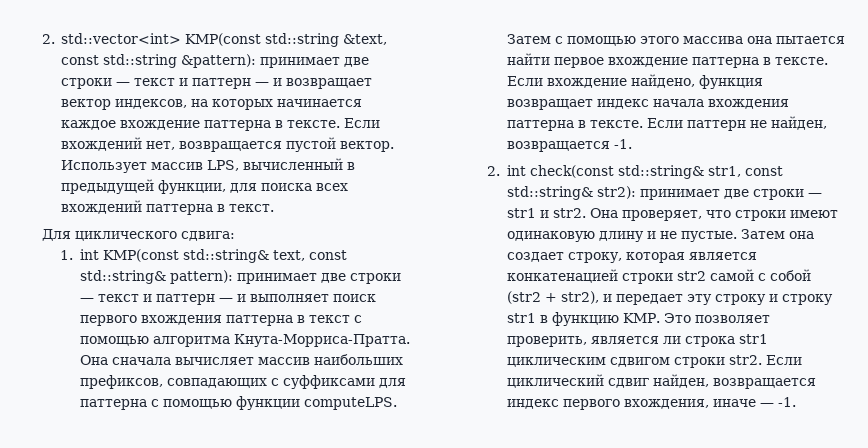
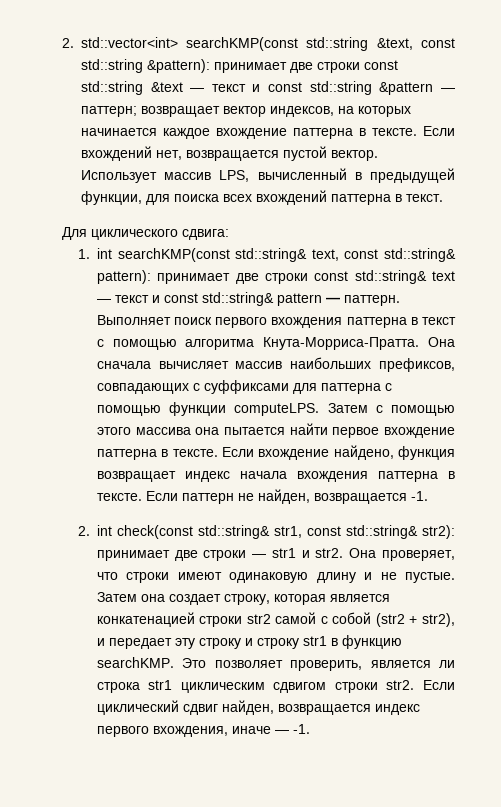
- 2. std::vector<int> KMP(const std::string &text, const std::string &pattern): принимает две строки — текст и паттерн — и возвращает вектор индексов, на которых начинается каждое вхождение паттерна в тексте.
+ 2. std::vector<int> searchKMP(const std::string &text, const std::string &pattern): принимает две строки const std::string &text — текст и const std::string &pattern — паттерн; возвращает вектор индексов, на которых начинается каждое вхождение паттерна в тексте.
- 1. int KMP(const std::string& text, const std::string& pattern): принимает две строки — текст и паттерн — и выполняет поиск первого вхождения паттерна в текст с помощью алгоритма Кнута-Морриса-Пратта.
+ 1. int searchKMP(const std::string& text, const std::string& pattern): принимает две строки const std::string& text — текст и const std::string& pattern — паттерн. Выполняет поиск первого вхождения паттерна в текст с помощью алгоритма Кнута-Морриса-Пратта.
- Затем она создает строку, которая является конкатенацией строки str2 самой с собой (str2 + str2), и передает эту строку и строку str1 в функцию KMP. Это позволяет проверить, является ли строка str1 циклическим сдвигом строки str2.
+ Затем она создает строку, которая является конкатенацией строки str2 самой с собой (str2 + str2), и передает эту строку и строку str1 в функцию searchKMP. Это позволяет проверить, является ли строка str1 циклическим сдвигом строки str2.

